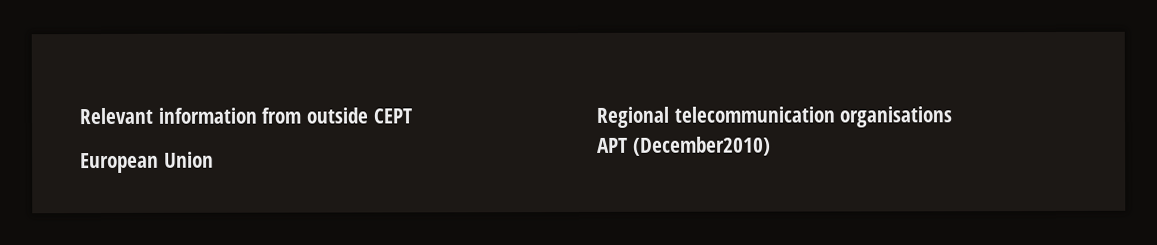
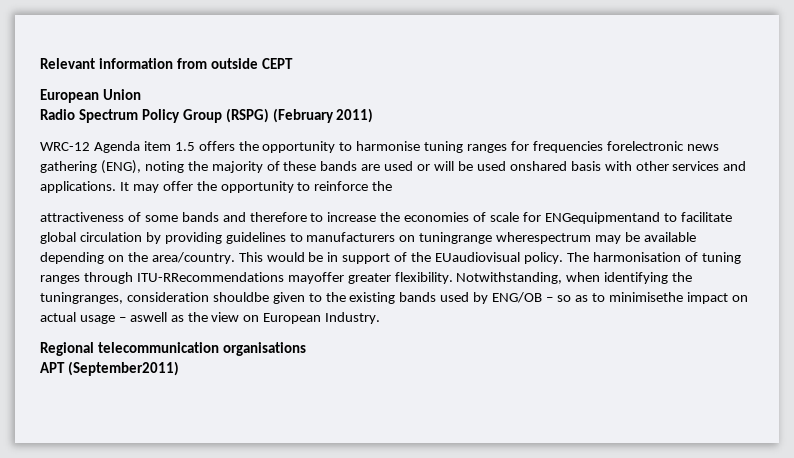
+ Radio Spectrum Policy Group (RSPG) (February 2011)
+ WRC-12 Agenda item 1.5 offers the opportunity to harmonise tuning ranges for frequencies forelectronic news gathering (ENG), noting the majority of these bands are used or will be used onshared basis with other services and applications. It may offer the opportunity to reinforce the
+ attractiveness of some bands and therefore to increase the economies of scale for ENGequipmentand to facilitate global circulation by providing guidelines to manufacturers on tuningrange wherespectrum may be available depending on the area/country. This would be in support of the EUaudiovisual policy. The harmonisation of tuning ranges through ITU-RRecommendations mayoffer greater flexibility. Notwithstanding, when identifying the tuningranges, consideration shouldbe given to the existing bands used by ENG/OB – so as to minimisethe impact on actual usage – aswell as the view on European Industry.
- APT (December2010)
+ APT (September2011)

